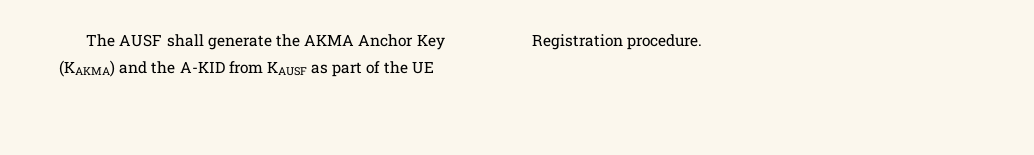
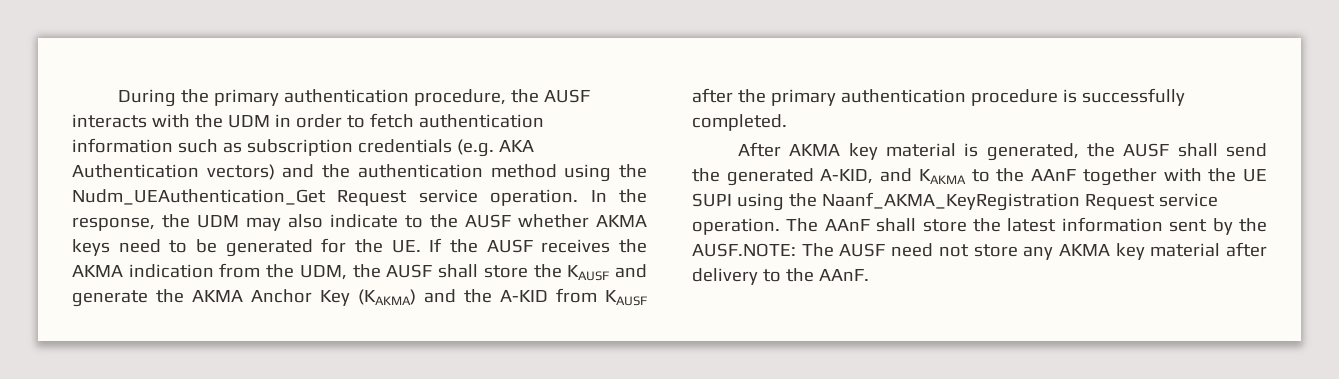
- The AUSF shall generate the AKMA Anchor Key (KAKMA) and the A-KID from KAUSF as part of the UE Registration procedure.
+ During the primary authentication procedure, the AUSF interacts with the UDM in order to fetch authentication information such as subscription credentials (e.g. AKA Authentication vectors) and the authentication method using the Nudm_UEAuthentication_Get Request service operation. In the response, the UDM may also indicate to the AUSF whether AKMA keys need to be generated for the UE. If the AUSF receives the AKMA indication from the UDM, the AUSF shall store the KAUSF and generate the AKMA Anchor Key (KAKMA) and the A-KID from KAUSF after the primary authentication procedure is successfully completed.
+ After AKMA key material is generated, the AUSF shall send the generated A-KID, and KAKMA to the AAnF together with the UE SUPI using the Naanf_AKMA_KeyRegistration Request service operation. The AAnF shall store the latest information sent by the AUSF.NOTE: The AUSF need not store any AKMA key material after delivery to the AAnF.

